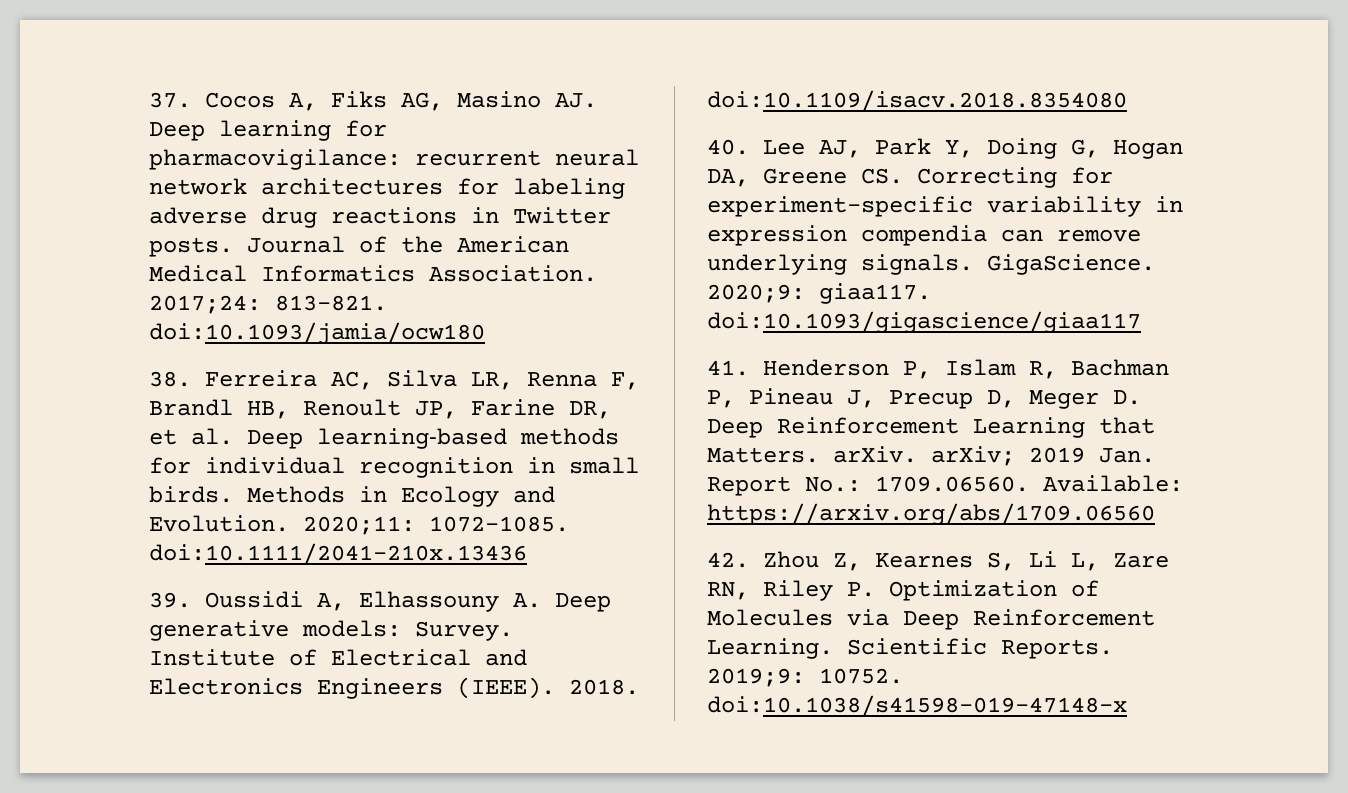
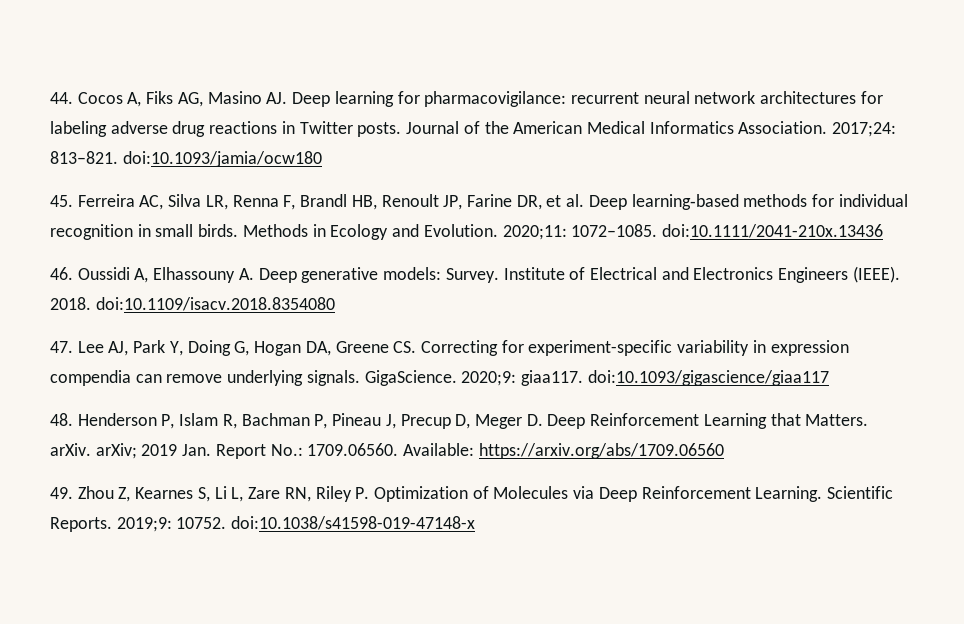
- 37. Cocos A, Fiks AG, Masino AJ. Deep learning for pharmacovigilance: recurrent neural network architectures for labeling adverse drug reactions in Twitter posts.
+ 44. Cocos A, Fiks AG, Masino AJ. Deep learning for pharmacovigilance: recurrent neural network architectures for labeling adverse drug reactions in Twitter posts.
- 38. Ferreira AC, Silva LR, Renna F, Brandl HB, Renoult JP, Farine DR, et al. Deep learning‐based methods for individual recognition in small birds.
+ 45. Ferreira AC, Silva LR, Renna F, Brandl HB, Renoult JP, Farine DR, et al. Deep learning‐based methods for individual recognition in small birds.
- 39. Oussidi A, Elhassouny A. Deep generative models: Survey.
+ 46. Oussidi A, Elhassouny A. Deep generative models: Survey.
- 40. Lee AJ, Park Y, Doing G, Hogan DA, Greene CS. Correcting for experiment-specific variability in expression compendia can remove underlying signals.
+ 47. Lee AJ, Park Y, Doing G, Hogan DA, Greene CS. Correcting for experiment-specific variability in expression compendia can remove underlying signals.
- 41. Henderson P, Islam R, Bachman P, Pineau J, Precup D, Meger D. Deep Reinforcement Learning that Matters. arXiv. arXiv; 2019 Jan. Report No.: 1709.06560. Available: https://arxiv.org/abs/1709.06560
+ 48. Henderson P, Islam R, Bachman P, Pineau J, Precup D, Meger D. Deep Reinforcement Learning that Matters. arXiv. arXiv; 2019 Jan. Report No.: 1709.06560. Available: https://arxiv.org/abs/1709.06560
- 42. Zhou Z, Kearnes S, Li L, Zare RN, Riley P. Optimization of Molecules via Deep Reinforcement Learning.
+ 49. Zhou Z, Kearnes S, Li L, Zare RN, Riley P. Optimization of Molecules via Deep Reinforcement Learning.

